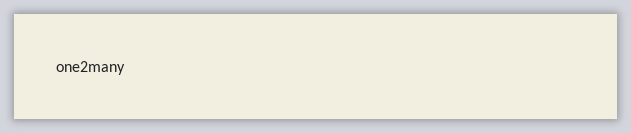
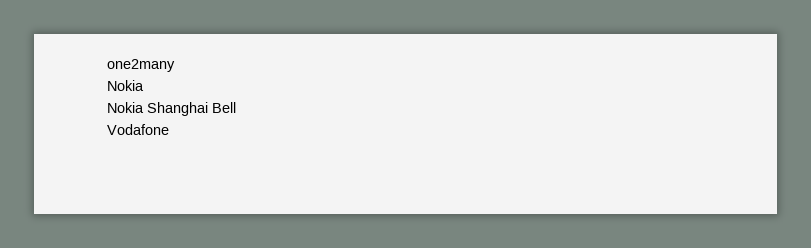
  one2many
+ Nokia
+ Nokia Shanghai Bell
+ Vodafone

